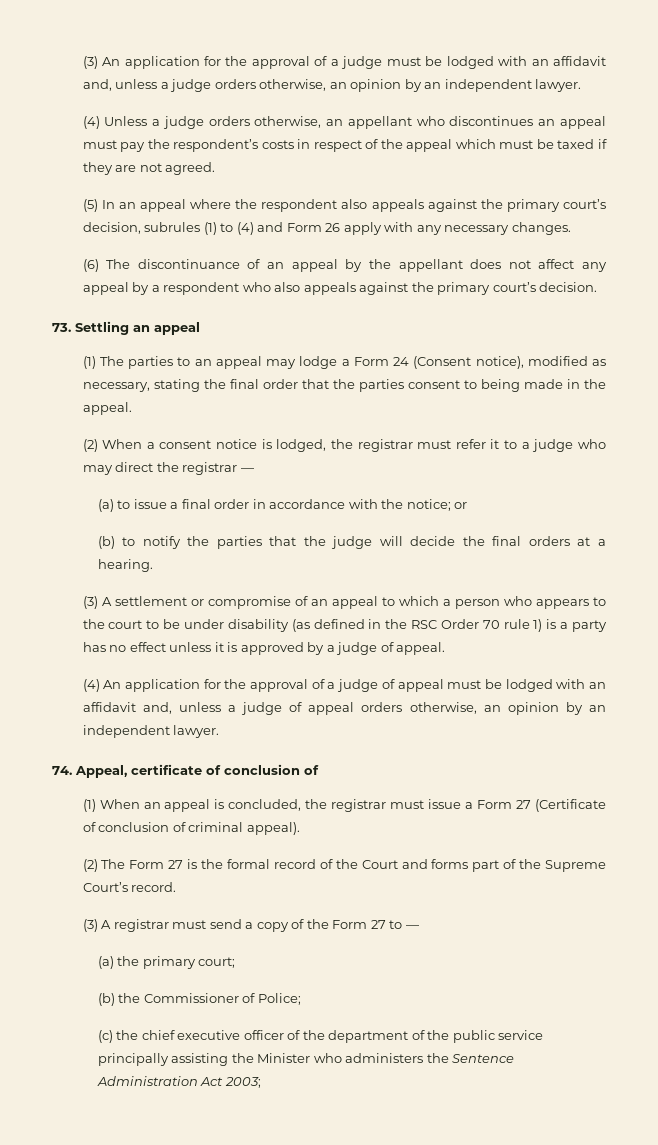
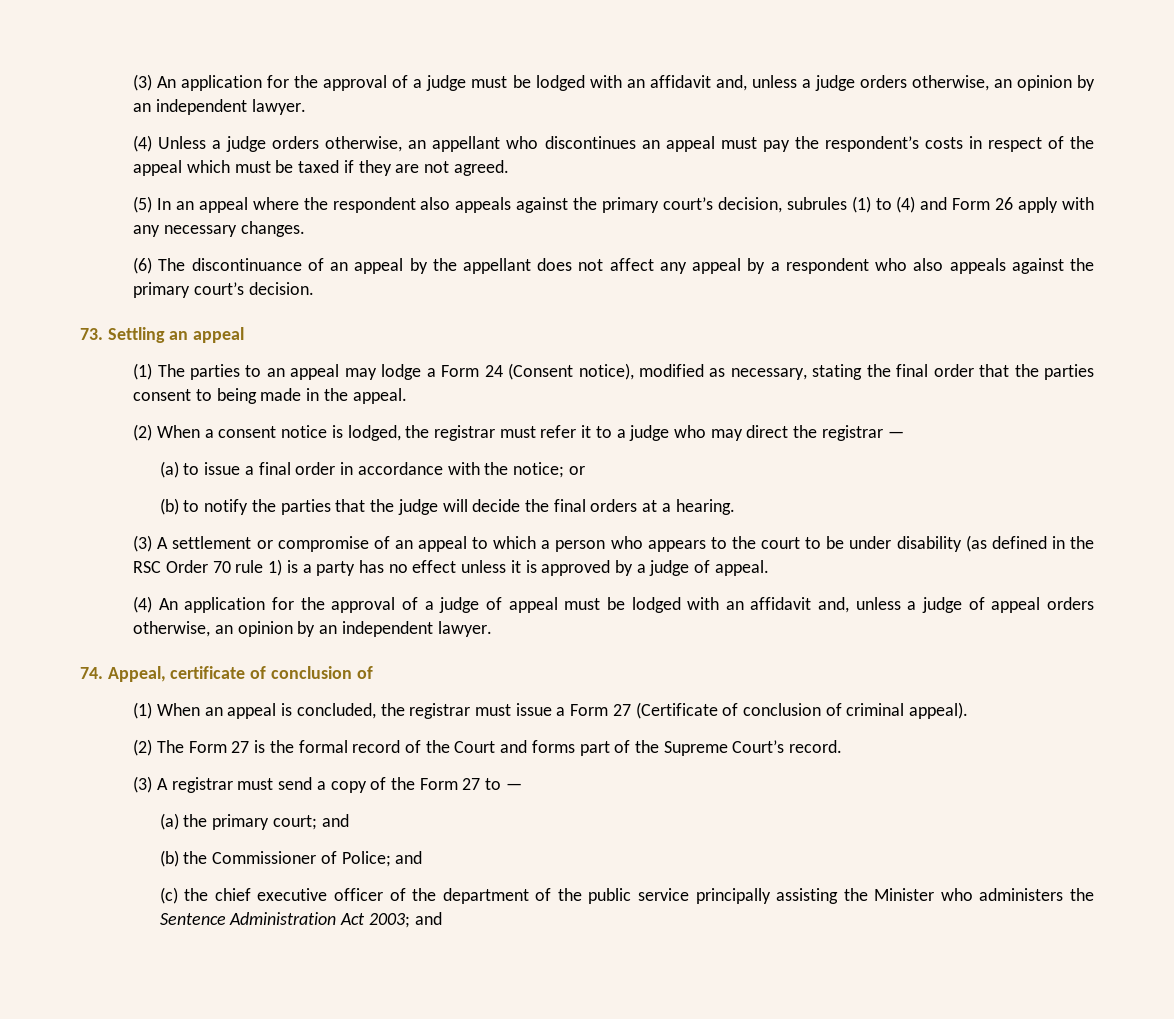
- (a) the primary court;
+ (a) the primary court; and
- (b) the Commissioner of Police;
+ (b) the Commissioner of Police; and
- (c) the chief executive officer of the department of the public service principally assisting the Minister who administers the Sentence Administration Act 2003;
+ (c) the chief executive officer of the department of the public service principally assisting the Minister who administers the Sentence Administration Act 2003; and

